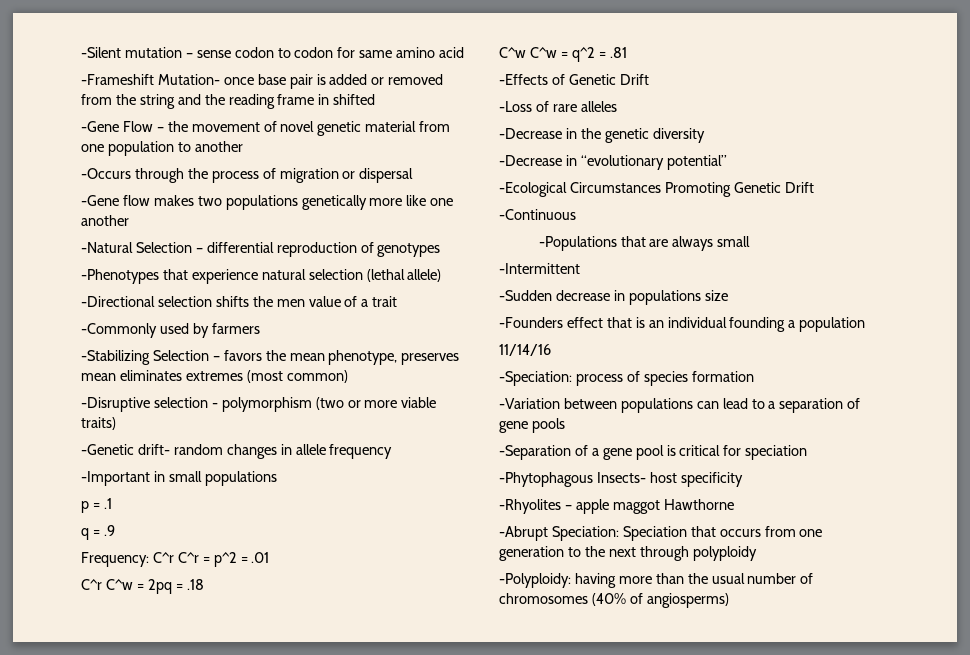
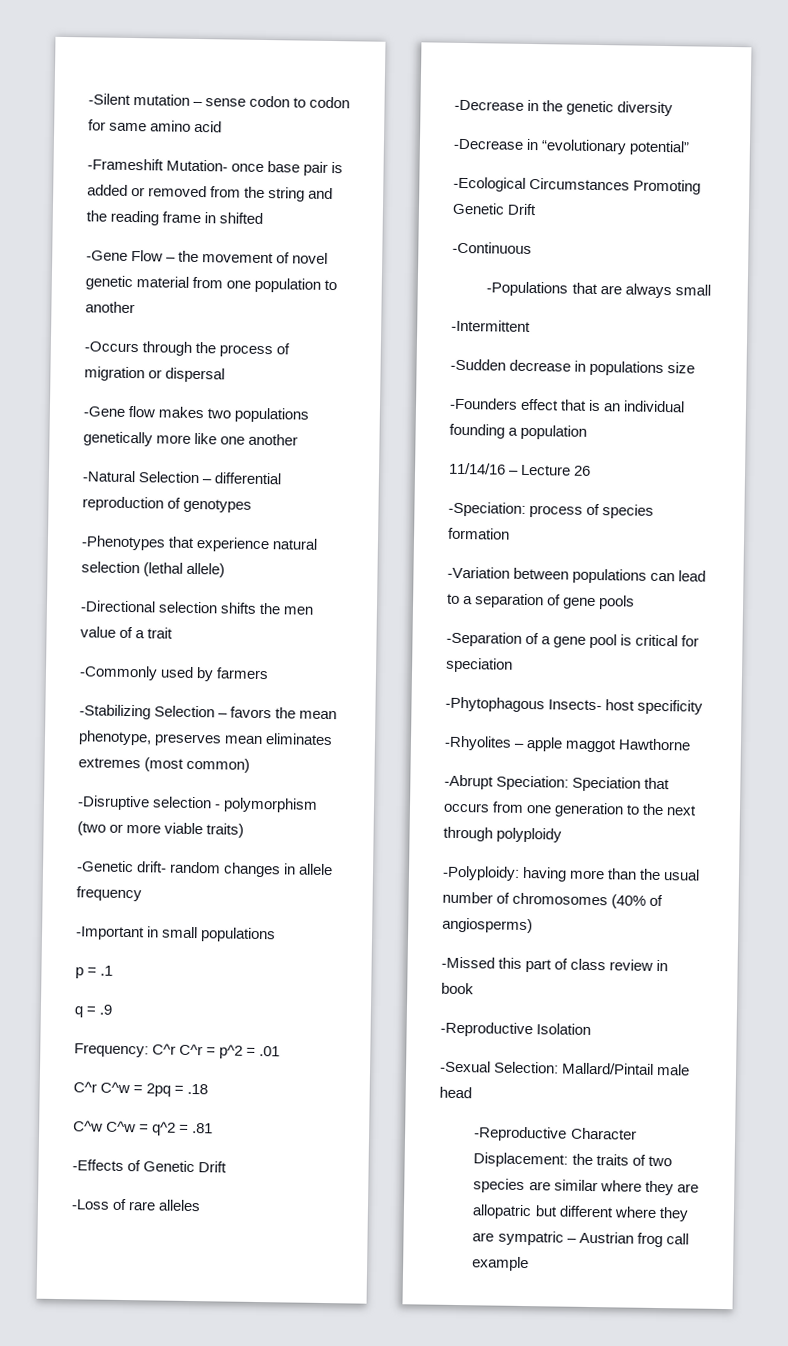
- 11/14/16
+ 11/14/16 – Lecture 26
+ -Missed this part of class review in book
+ -Reproductive Isolation
+ -Sexual Selection: Mallard/Pintail male head
+ -Reproductive Character Displacement: the traits of two species are similar where they are allopatric but different where they are sympatric – Austrian frog call example

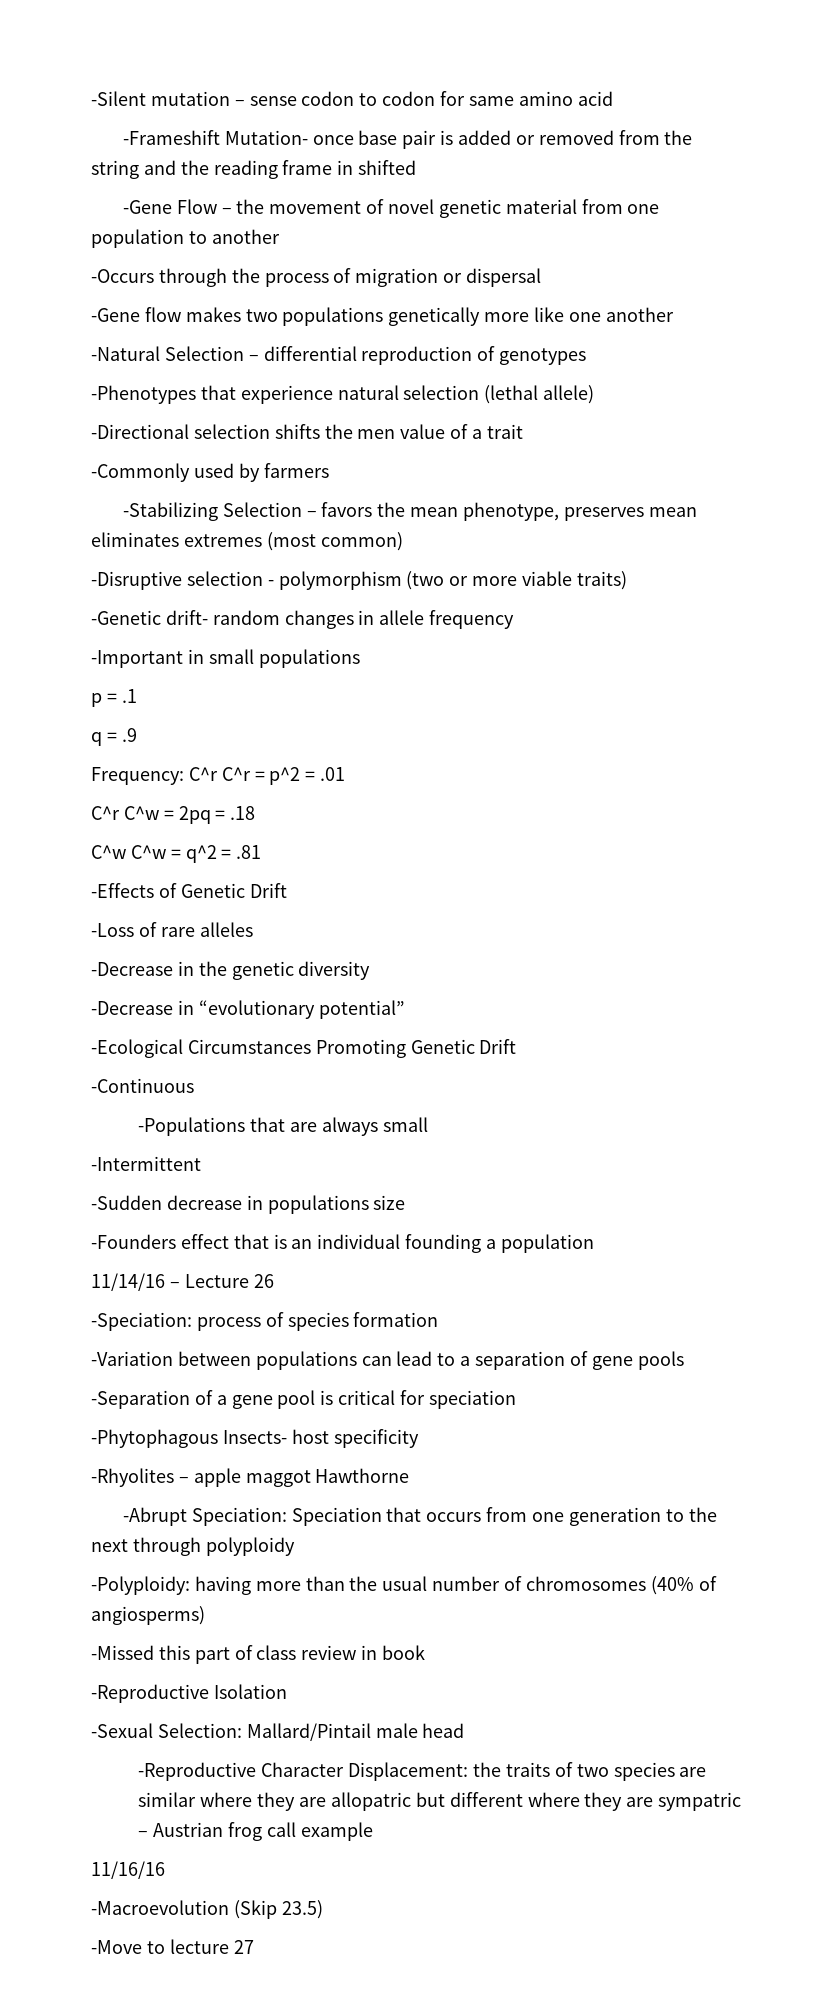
+ 11/16/16
+ -Macroevolution (Skip 23.5)
+ -Move to lecture 27

